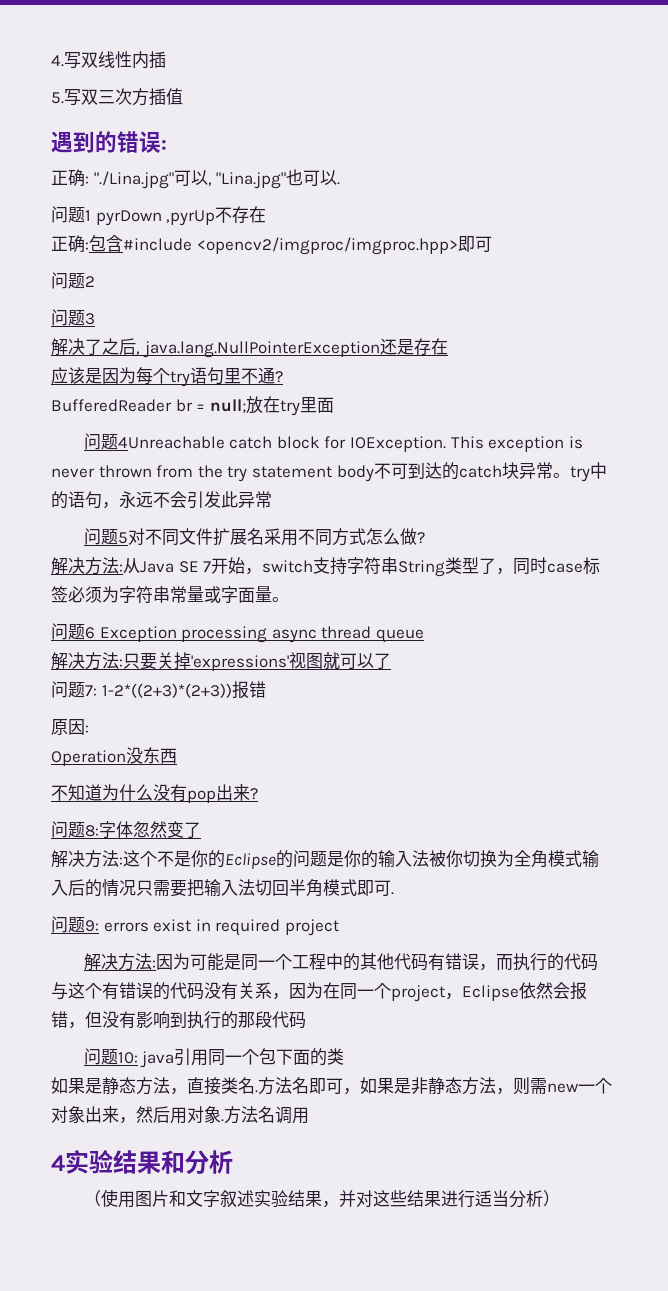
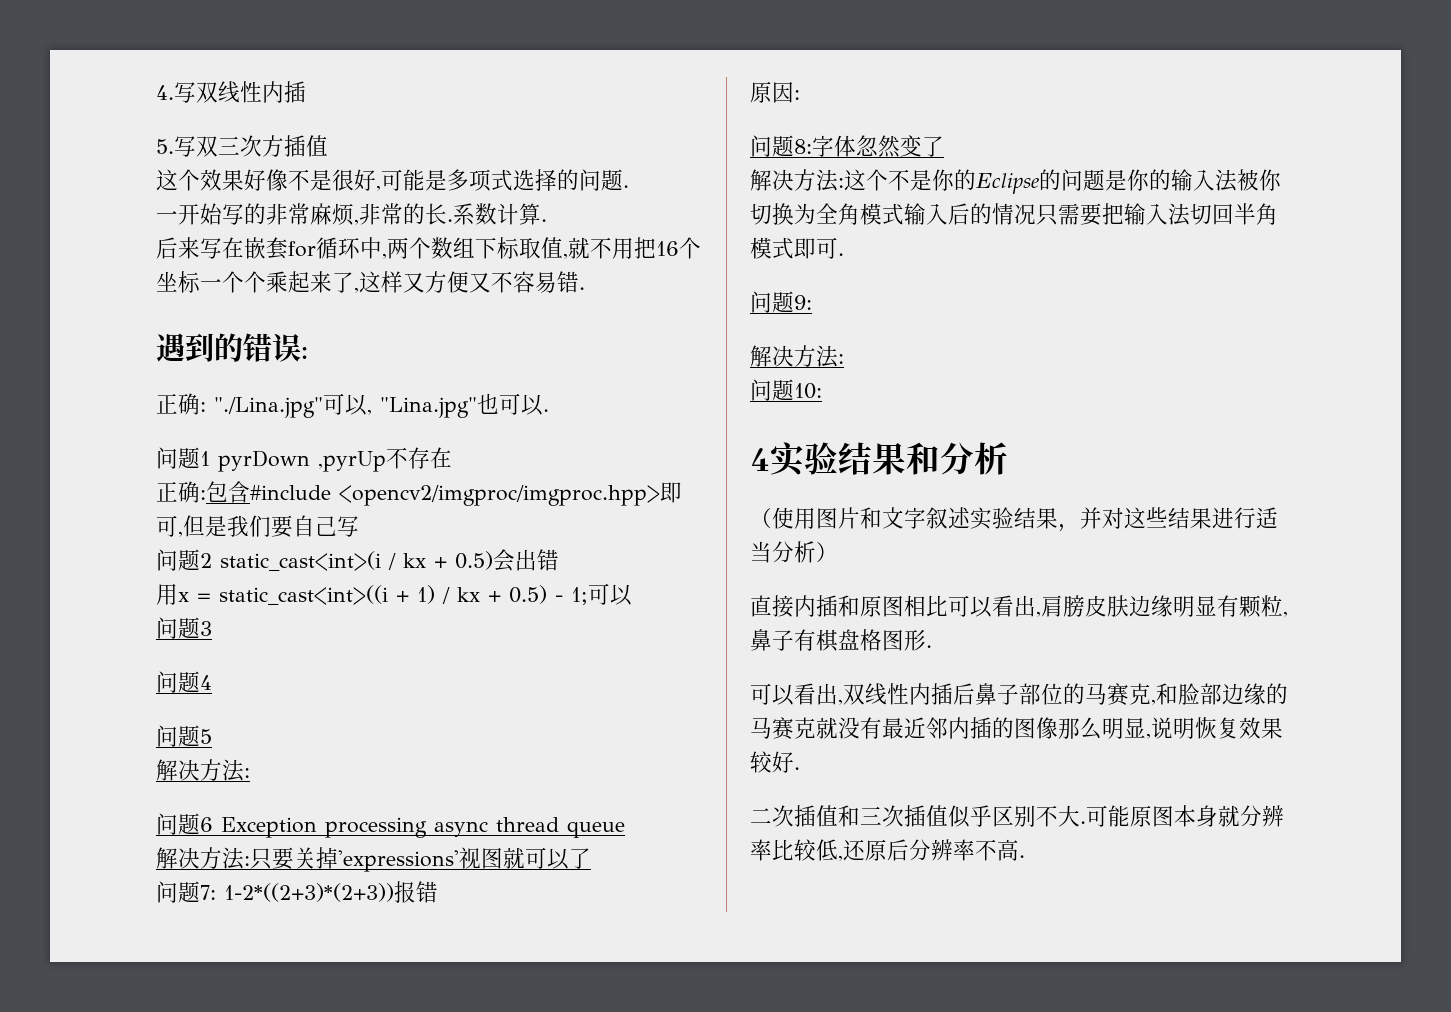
+ 这个效果好像不是很好,可能是多项式选择的问题.
+ 一开始写的非常麻烦,非常的长.系数计算.
+ 后来写在嵌套for循环中,两个数组下标取值,就不用把16个坐标一个个乘起来了,这样又方便又不容易错.
- 正确:包含#include <opencv2/imgproc/imgproc.hpp>即可
- 问题2
+ 正确:包含#include <opencv2/imgproc/imgproc.hpp>即可,但是我们要自己写
+ 问题2 static_cast<int>(i / kx + 0.5)会出错
+ 用x = static_cast<int>((i + 1) / kx + 0.5) - 1;可以
  问题3
- 解决了之后, java.lang.NullPointerException还是存在
- 应该是因为每个try语句里不通?
- BufferedReader br = null;放在try里面
- 问题4Unreachable catch block for IOException. This exception is never thrown from the try statement body不可到达的catch块异常。try中的语句，永远不会引发此异常
- 问题5对不同文件扩展名采用不同方式怎么做?
- 解决方法:从Java SE 7开始，switch支持字符串String类型了，同时case标签必须为字符串常量或字面量。
+ 问题4
+ 问题5
+ 解决方法:
- Operation没东西
- 不知道为什么没有pop出来?
- 问题9: errors exist in required project
- 解决方法:因为可能是同一个工程中的其他代码有错误，而执行的代码与这个有错误的代码没有关系，因为在同一个project，Eclipse依然会报错，但没有影响到执行的那段代码
- 问题10: java引用同一个包下面的类
- 如果是静态方法，直接类名.方法名即可，如果是非静态方法，则需new一个对象出来，然后用对象.方法名调用
+ 问题9:
+ 解决方法:
+ 问题10:
+ 直接内插和原图相比可以看出,肩膀皮肤边缘明显有颗粒,鼻子有棋盘格图形.
+ 可以看出,双线性内插后鼻子部位的马赛克,和脸部边缘的马赛克就没有最近邻内插的图像那么明显,说明恢复效果较好.
+ 二次插值和三次插值似乎区别不大.可能原图本身就分辨率比较低,还原后分辨率不高.

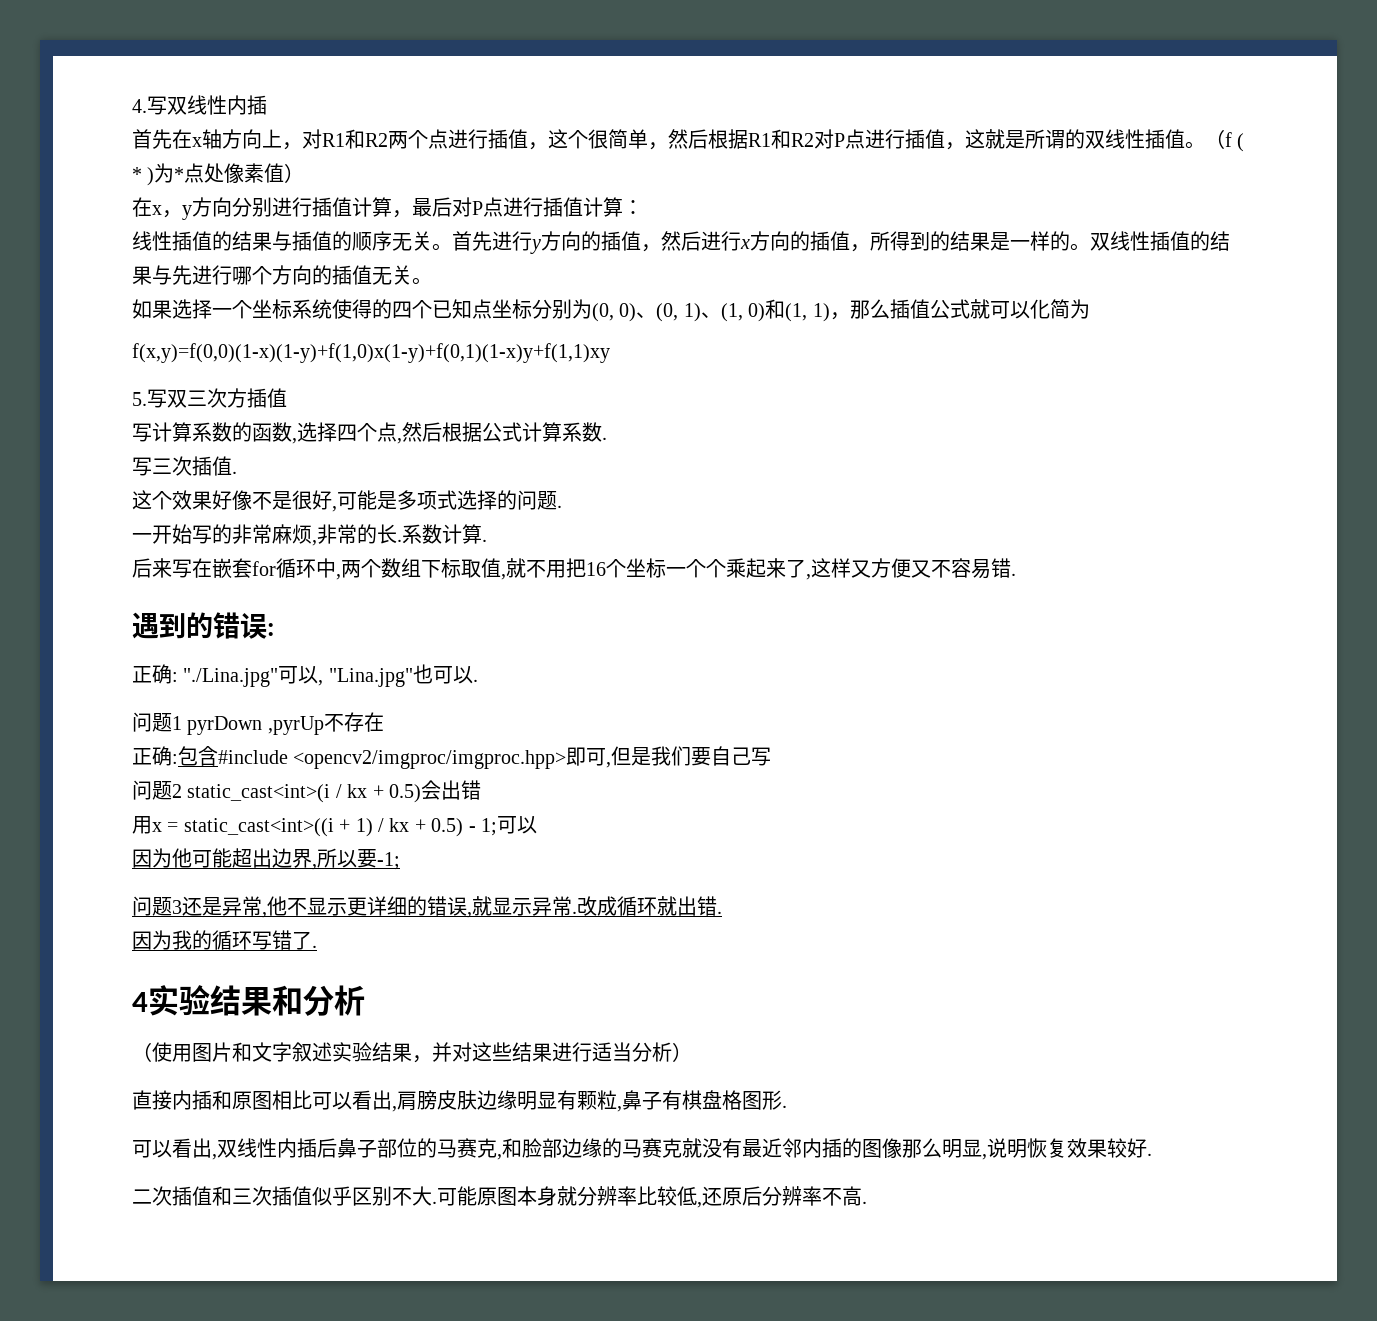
+ 首先在x轴方向上，对R1和R2两个点进行插值，这个很简单，然后根据R1和R2对P点进行插值，这就是所谓的双线性插值。（f ( * )为*点处像素值）
+ 在x，y方向分别进行插值计算，最后对P点进行插值计算：
+ 线性插值的结果与插值的顺序无关。首先进行y方向的插值，然后进行x方向的插值，所得到的结果是一样的。双线性插值的结果与先进行哪个方向的插值无关。
+ 如果选择一个坐标系统使得的四个已知点坐标分别为(0, 0)、(0, 1)、(1, 0)和(1, 1)，那么插值公式就可以化简为
+ f(x,y)=f(0,0)(1-x)(1-y)+f(1,0)x(1-y)+f(0,1)(1-x)y+f(1,1)xy
+ 写计算系数的函数,选择四个点,然后根据公式计算系数.
+ 写三次插值.
- 问题3
- 问题4
- 问题5
- 解决方法:
- 问题6 Exception processing async thread queue
- 解决方法:只要关掉'expressions'视图就可以了
- 问题7: 1-2*((2+3)*(2+3))报错
- 原因:
- 问题8:字体忽然变了
- 解决方法:这个不是你的Eclipse的问题是你的输入法被你切换为全角模式输入后的情况只需要把输入法切回半角模式即可.
- 问题9:
- 解决方法:
- 问题10:
+ 因为他可能超出边界,所以要-1;
+ 问题3还是异常,他不显示更详细的错误,就显示异常.改成循环就出错.
+ 因为我的循环写错了.

